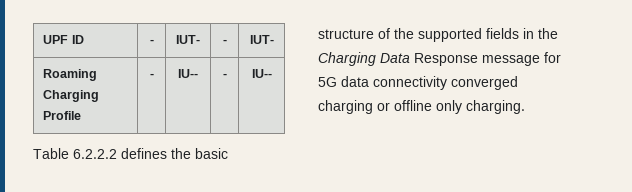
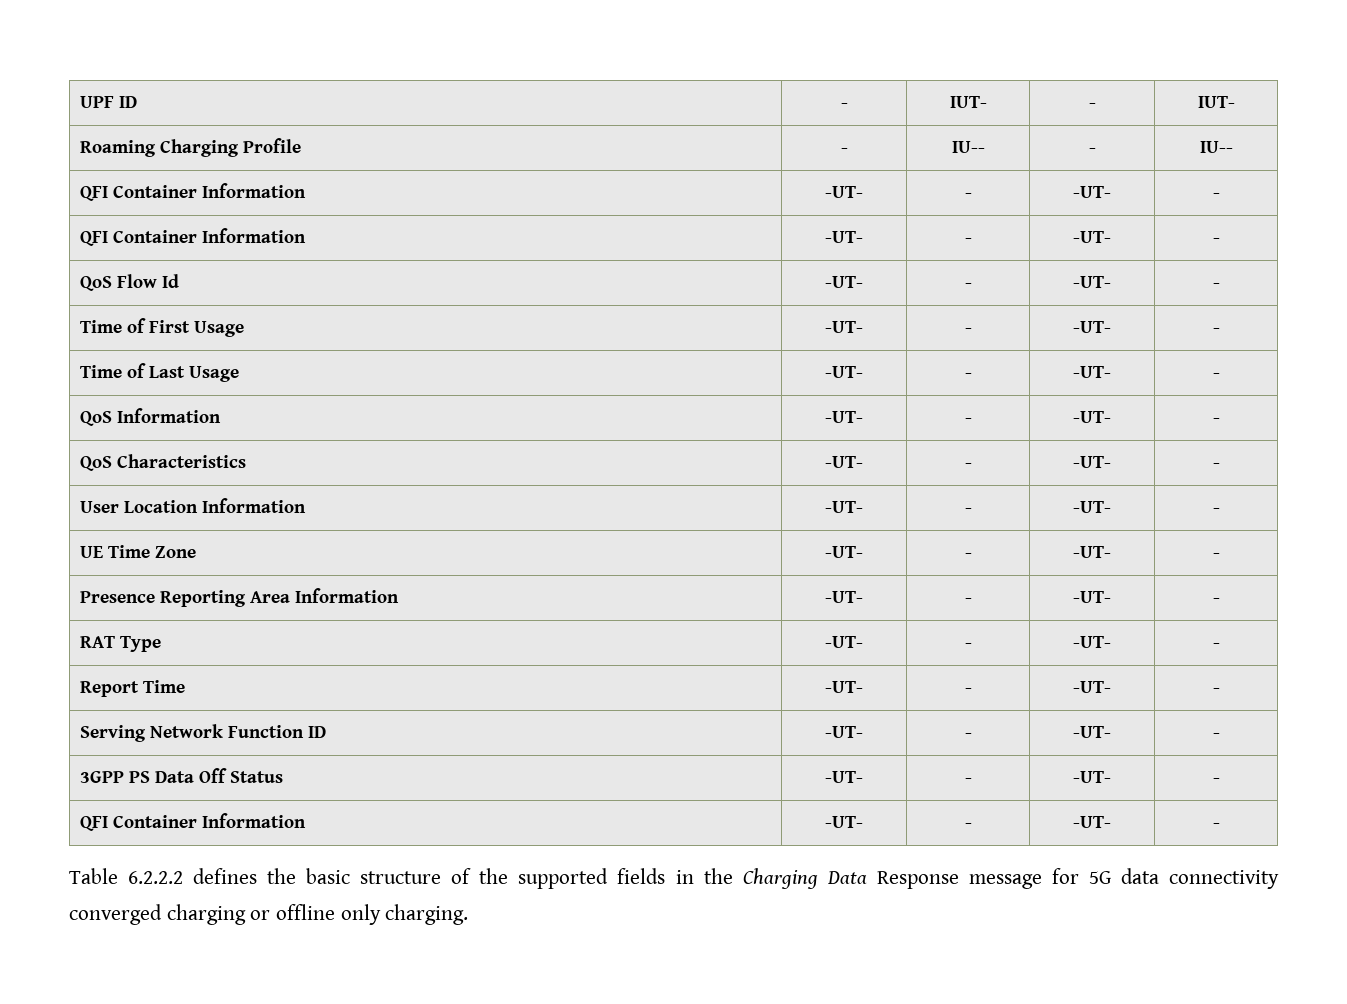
  Roaming Charging Profile | - | IU-- | - | IU--
+ QFI Container Information | -UT- | - | -UT- | -
+ QFI Container Information | -UT- | - | -UT- | -
+ QoS Flow Id | -UT- | - | -UT- | -
+ Time of First Usage | -UT- | - | -UT- | -
+ Time of Last Usage | -UT- | - | -UT- | -
+ QoS Information | -UT- | - | -UT- | -
+ QoS Characteristics | -UT- | - | -UT- | -
+ User Location Information | -UT- | - | -UT- | -
+ UE Time Zone | -UT- | - | -UT- | -
+ Presence Reporting Area Information | -UT- | - | -UT- | -
+ RAT Type | -UT- | - | -UT- | -
+ Report Time | -UT- | - | -UT- | -
+ Serving Network Function ID | -UT- | - | -UT- | -
+ 3GPP PS Data Off Status | -UT- | - | -UT- | -
+ QFI Container Information | -UT- | - | -UT- | -

